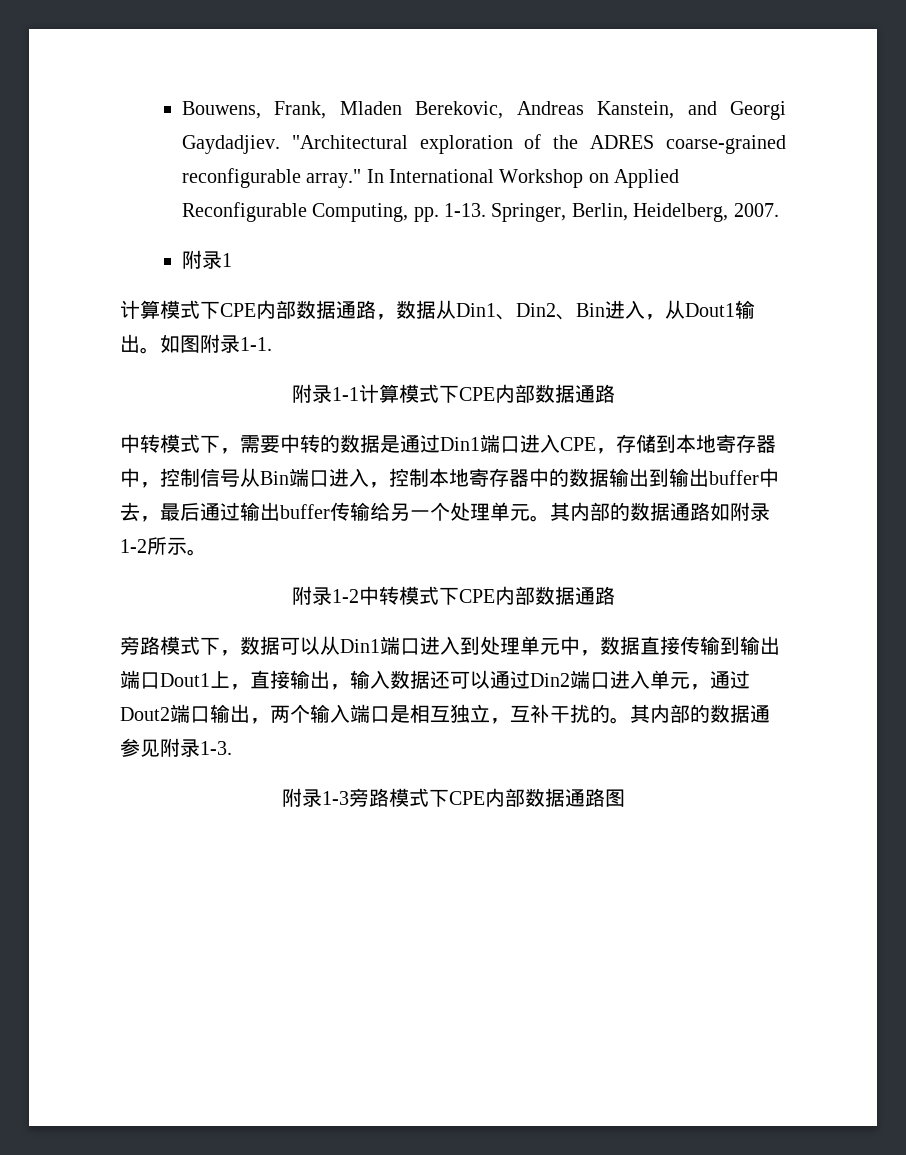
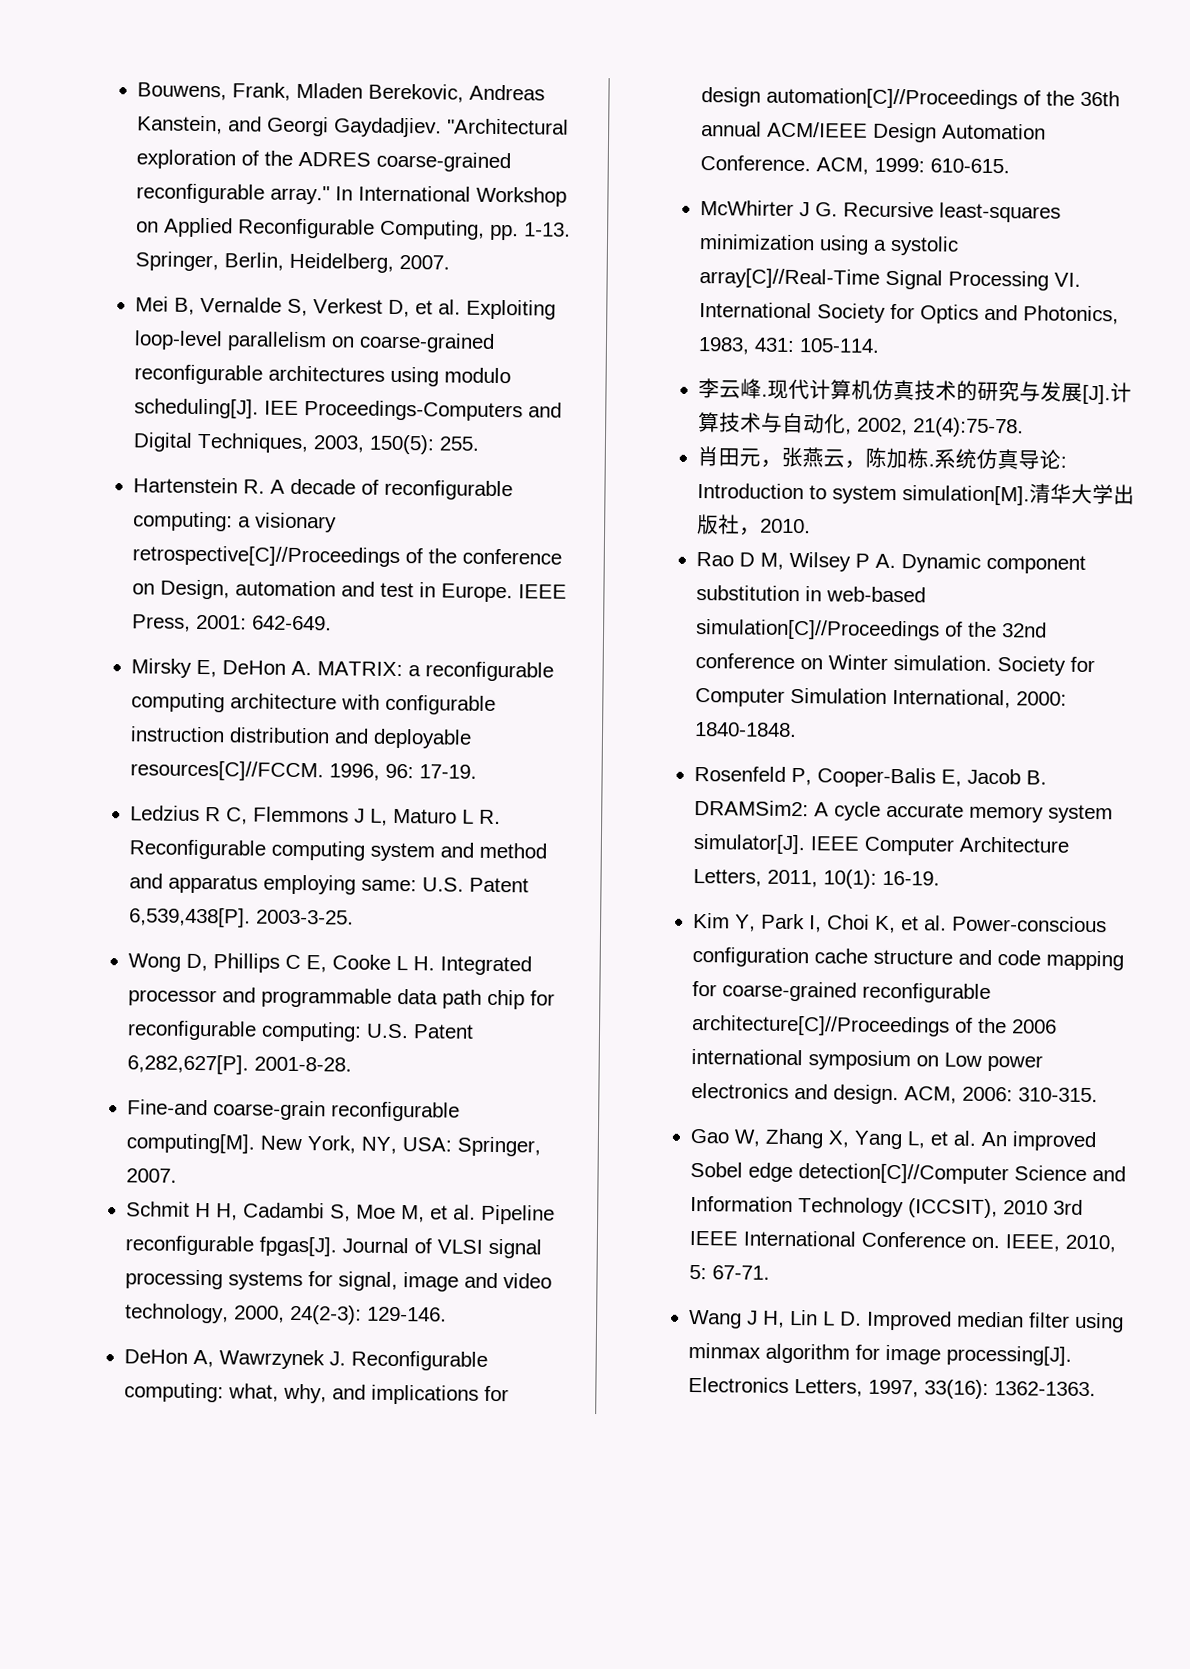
- 附录1
- 计算模式下CPE内部数据通路，数据从Din1、Din2、Bin进入，从Dout1输出。如图附录1-1.
- 附录1-1计算模式下CPE内部数据通路
- 中转模式下，需要中转的数据是通过Din1端口进入CPE，存储到本地寄存器中，控制信号从Bin端口进入，控制本地寄存器中的数据输出到输出buffer中去，最后通过输出buffer传输给另一个处理单元。其内部的数据通路如附录1-2所示。
- 附录1-2中转模式下CPE内部数据通路
- 旁路模式下，数据可以从Din1端口进入到处理单元中，数据直接传输到输出端口Dout1上，直接输出，输入数据还可以通过Din2端口进入单元，通过Dout2端口输出，两个输入端口是相互独立，互补干扰的。其内部的数据通参见附录1-3.
- 附录1-3旁路模式下CPE内部数据通路图
+ Mei B, Vernalde S, Verkest D, et al. Exploiting loop-level parallelism on coarse-grained reconfigurable architectures using modulo scheduling[J]. IEE Proceedings-Computers and Digital Techniques, 2003, 150(5): 255.
+ Hartenstein R. A decade of reconfigurable computing: a visionary retrospective[C]//Proceedings of the conference on Design, automation and test in Europe. IEEE Press, 2001: 642-649.
+ Mirsky E, DeHon A. MATRIX: a reconfigurable computing architecture with configurable instruction distribution and deployable resources[C]//FCCM. 1996, 96: 17-19.
+ Ledzius R C, Flemmons J L, Maturo L R. Reconfigurable computing system and method and apparatus employing same: U.S. Patent 6,539,438[P]. 2003-3-25.
+ Wong D, Phillips C E, Cooke L H. Integrated processor and programmable data path chip for reconfigurable computing: U.S. Patent 6,282,627[P]. 2001-8-28.
+ Fine-and coarse-grain reconfigurable computing[M]. New York, NY, USA: Springer, 2007.
+ Schmit H H, Cadambi S, Moe M, et al. Pipeline reconfigurable fpgas[J]. Journal of VLSI signal processing systems for signal, image and video technology, 2000, 24(2-3): 129-146.
+ DeHon A, Wawrzynek J. Reconfigurable computing: what, why, and implications for design automation[C]//Proceedings of the 36th annual ACM/IEEE Design Automation Conference. ACM, 1999: 610-615.
+ McWhirter J G. Recursive least-squares minimization using a systolic array[C]//Real-Time Signal Processing VI. International Society for Optics and Photonics, 1983, 431: 105-114.
+ 李云峰.现代计算机仿真技术的研究与发展[J].计算技术与自动化, 2002, 21(4):75-78.
+ 肖田元，张燕云，陈加栋.系统仿真导论: Introduction to system simulation[M].清华大学出版社，2010.
+ Rao D M, Wilsey P A. Dynamic component substitution in web-based simulation[C]//Proceedings of the 32nd conference on Winter simulation. Society for Computer Simulation International, 2000: 1840-1848.
+ Rosenfeld P, Cooper-Balis E, Jacob B. DRAMSim2: A cycle accurate memory system simulator[J]. IEEE Computer Architecture Letters, 2011, 10(1): 16-19.
+ Kim Y, Park I, Choi K, et al. Power-conscious configuration cache structure and code mapping for coarse-grained reconfigurable architecture[C]//Proceedings of the 2006 international symposium on Low power electronics and design. ACM, 2006: 310-315.
+ Gao W, Zhang X, Yang L, et al. An improved Sobel edge detection[C]//Computer Science and Information Technology (ICCSIT), 2010 3rd IEEE International Conference on. IEEE, 2010, 5: 67-71.
+ Wang J H, Lin L D. Improved median filter using minmax algorithm for image processing[J]. Electronics Letters, 1997, 33(16): 1362-1363.

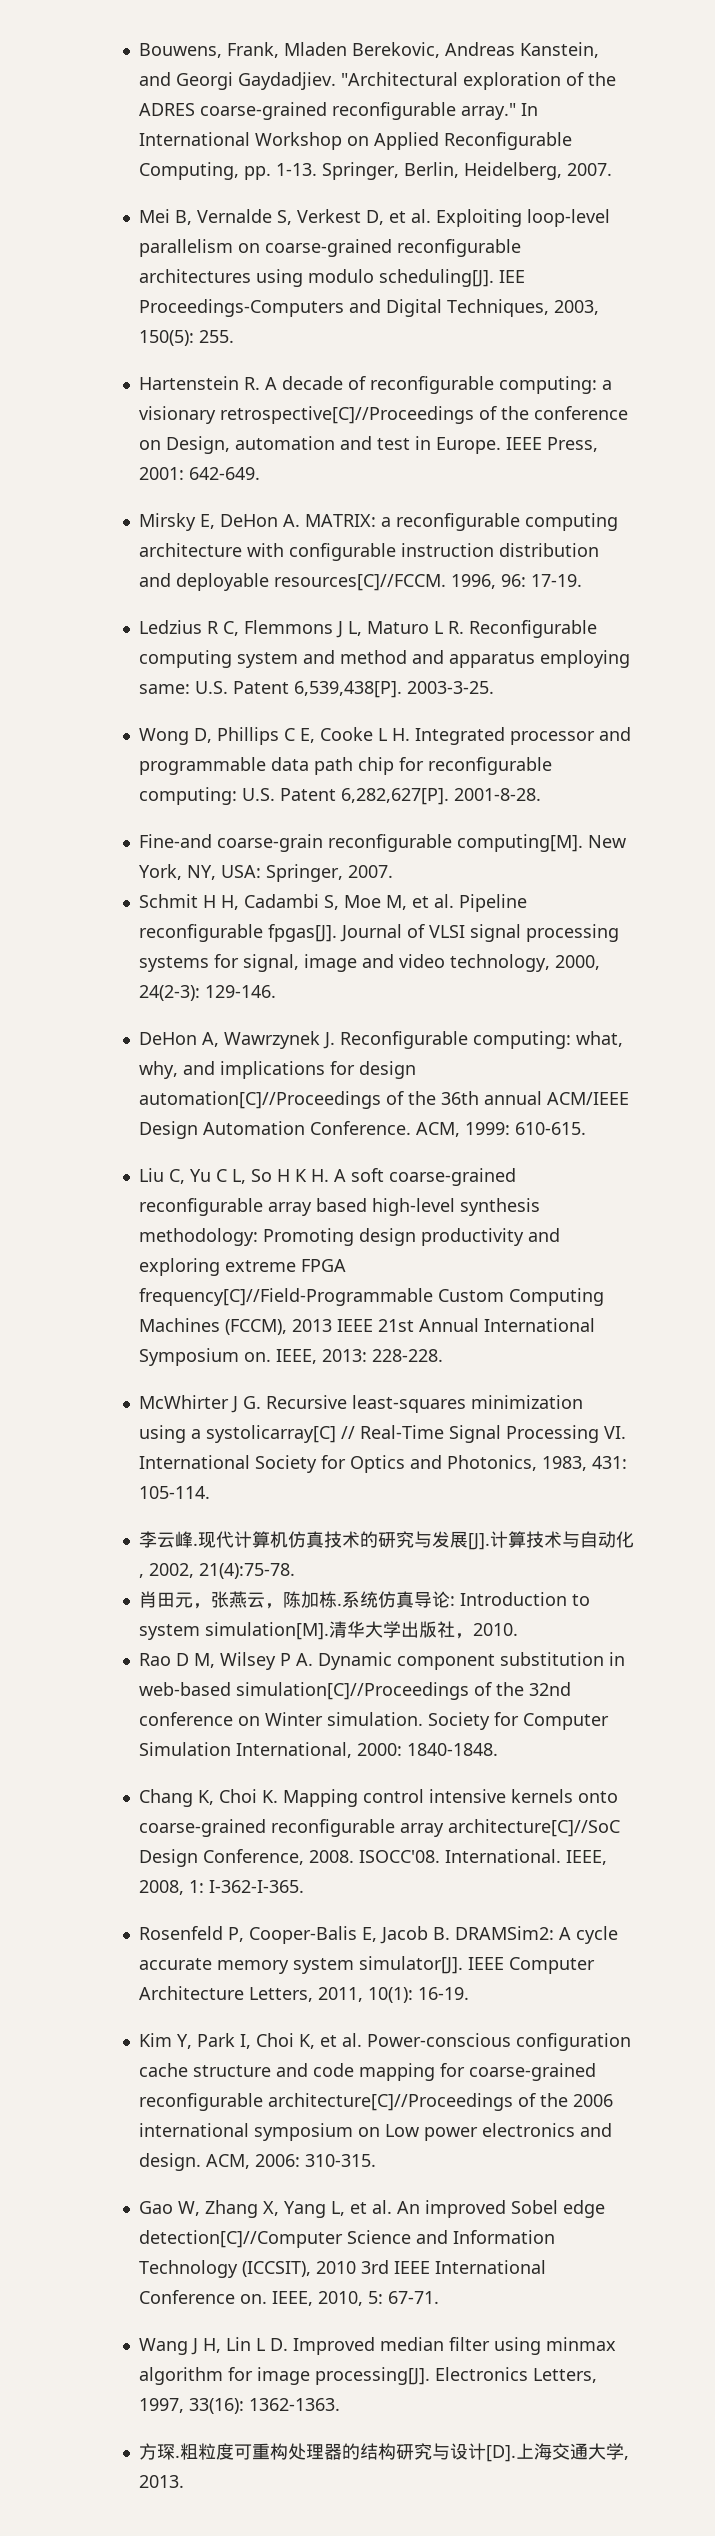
+ Liu C, Yu C L, So H K H. A soft coarse-grained reconfigurable array based high-level synthesis methodology: Promoting design productivity and exploring extreme FPGA frequency[C]//Field-Programmable Custom Computing Machines (FCCM), 2013 IEEE 21st Annual International Symposium on. IEEE, 2013: 228-228.
- McWhirter J G. Recursive least-squares minimization using a systolic array[C]//Real-Time Signal Processing VI. International Society for Optics and Photonics, 1983, 431: 105-114.
+ McWhirter J G. Recursive least-squares minimization using a systolicarray[C] // Real-Time Signal Processing VI. International Society for Optics and Photonics, 1983, 431: 105-114.
+ Chang K, Choi K. Mapping control intensive kernels onto coarse-grained reconfigurable array architecture[C]//SoC Design Conference, 2008. ISOCC'08. International. IEEE, 2008, 1: I-362-I-365.
+ 方琛.粗粒度可重构处理器的结构研究与设计[D].上海交通大学, 2013.

